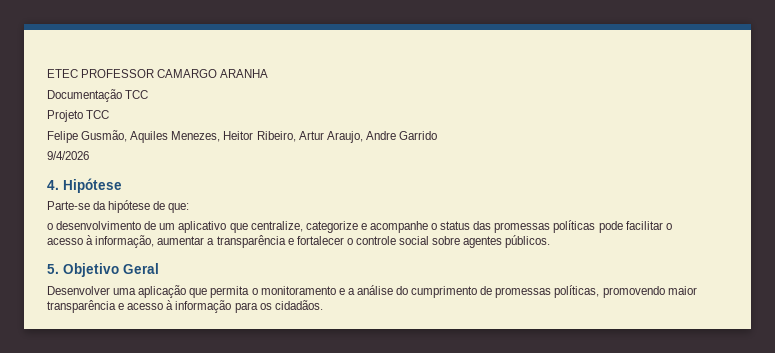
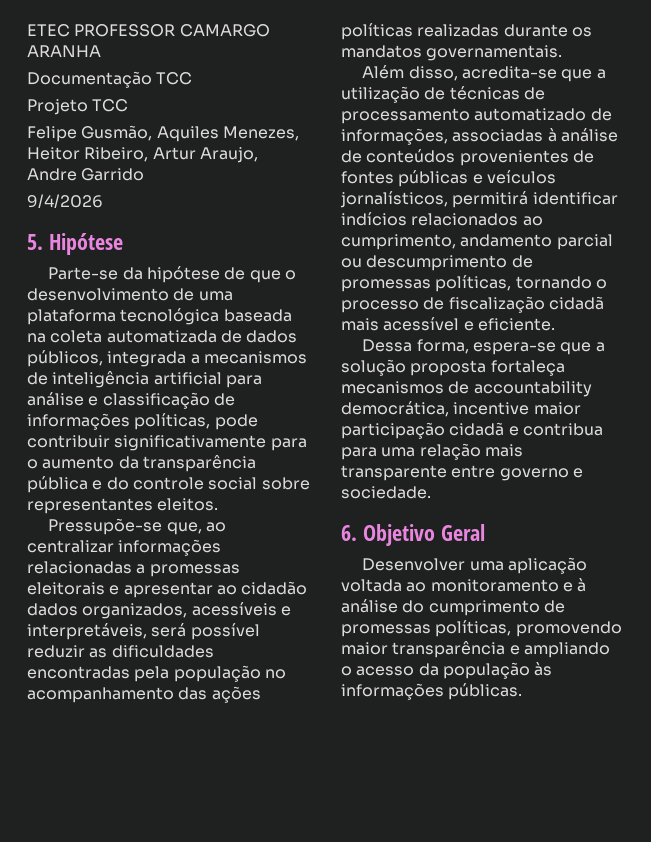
- 4. Hipótese
+ 5. Hipótese
- Parte-se da hipótese de que:
- o desenvolvimento de um aplicativo que centralize, categorize e acompanhe o status das promessas políticas pode facilitar o acesso à informação, aumentar a transparência e fortalecer o controle social sobre agentes públicos.
- 5. Objetivo Geral
+ Parte-se da hipótese de que o desenvolvimento de uma plataforma tecnológica baseada na coleta automatizada de dados públicos, integrada a mecanismos de inteligência artificial para análise e classificação de informações políticas, pode contribuir significativamente para o aumento da transparência pública e do controle social sobre representantes eleitos.
+ Pressupõe-se que, ao centralizar informações relacionadas a promessas eleitorais e apresentar ao cidadão dados organizados, acessíveis e interpretáveis, será possível reduzir as dificuldades encontradas pela população no acompanhamento das ações políticas realizadas durante os mandatos governamentais.
+ Além disso, acredita-se que a utilização de técnicas de processamento automatizado de informações, associadas à análise de conteúdos provenientes de fontes públicas e veículos jornalísticos, permitirá identificar indícios relacionados ao cumprimento, andamento parcial ou descumprimento de promessas políticas, tornando o processo de fiscalização cidadã mais acessível e eficiente.
+ Dessa forma, espera-se que a solução proposta fortaleça mecanismos de accountability democrática, incentive maior participação cidadã e contribua para uma relação mais transparente entre governo e sociedade.
+ 6. Objetivo Geral
- Desenvolver uma aplicação que permita o monitoramento e a análise do cumprimento de promessas políticas, promovendo maior transparência e acesso à informação para os cidadãos.
+ Desenvolver uma aplicação voltada ao monitoramento e à análise do cumprimento de promessas políticas, promovendo maior transparência e ampliando o acesso da população às informações públicas.

